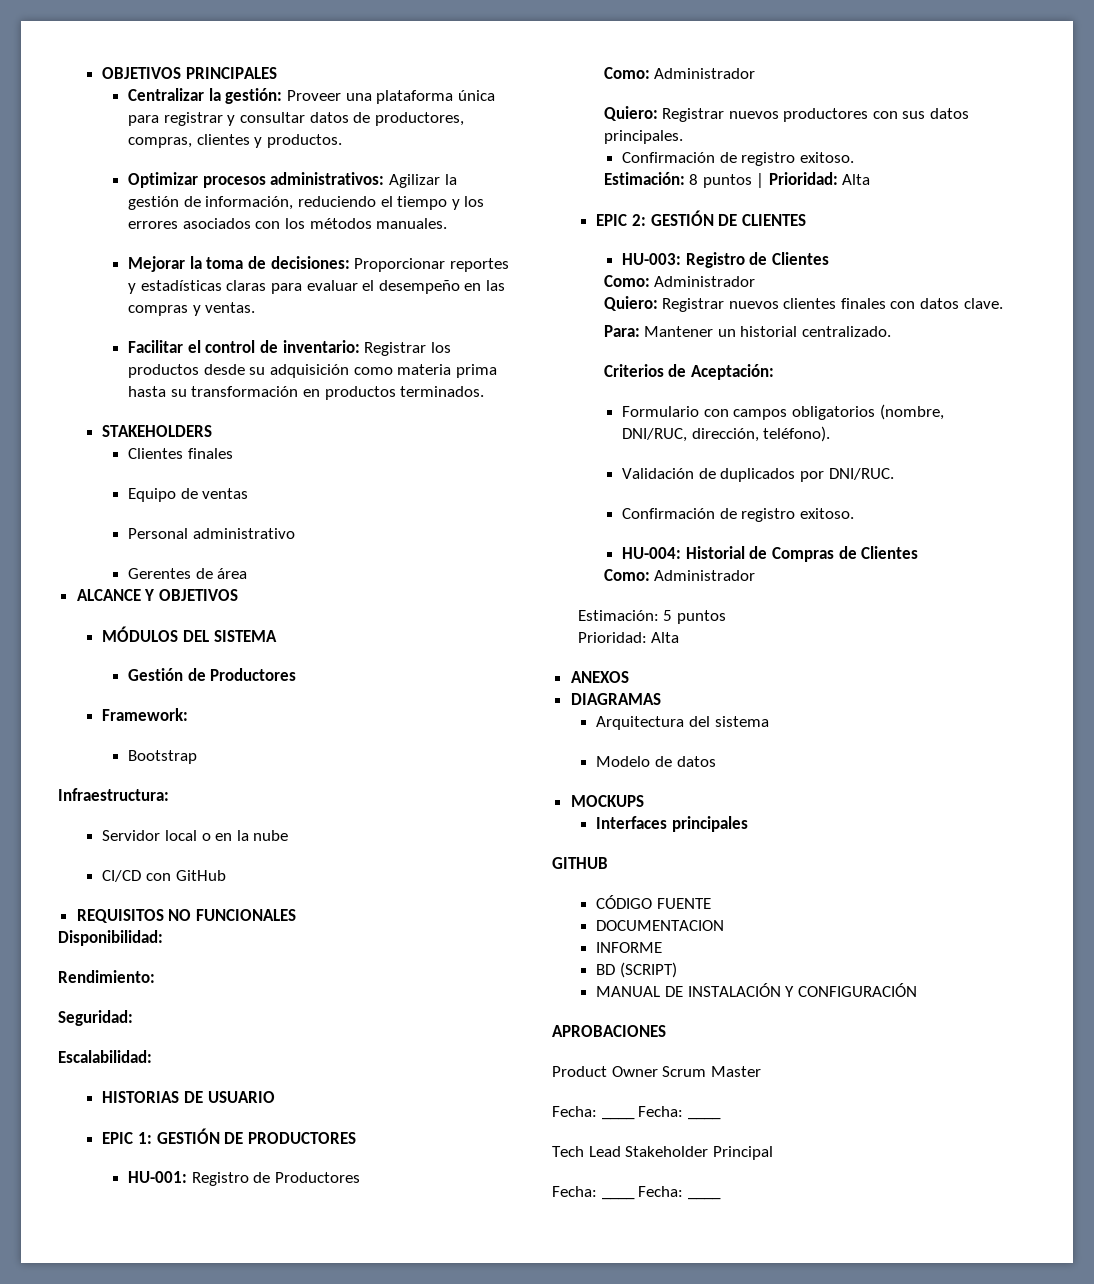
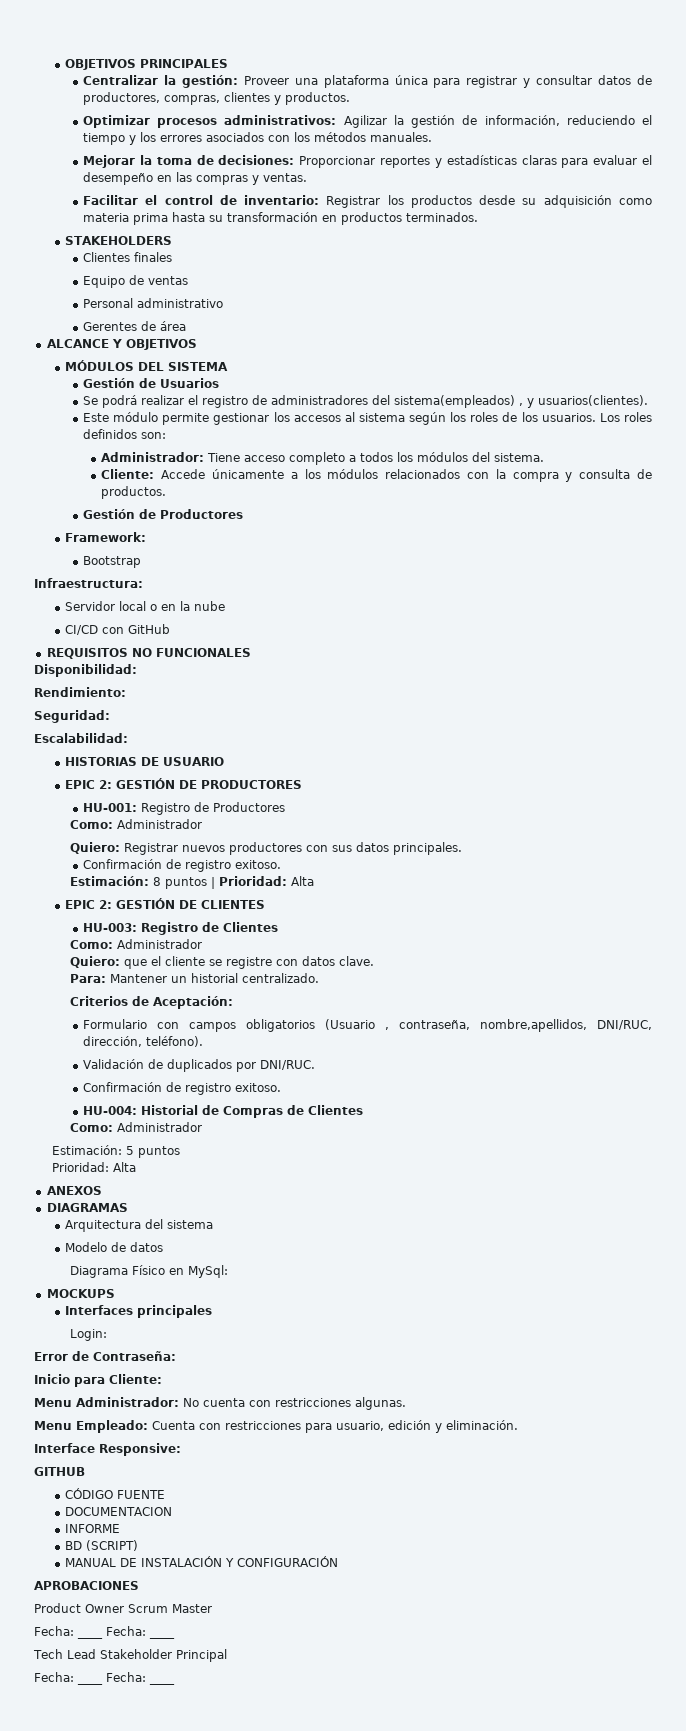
+ Gestión de Usuarios
+ Se podrá realizar el registro de administradores del sistema(empleados) , y usuarios(clientes).
+ Este módulo permite gestionar los accesos al sistema según los roles de los usuarios. Los roles definidos son:
+ Administrador: Tiene acceso completo a todos los módulos del sistema.
+ Cliente: Accede únicamente a los módulos relacionados con la compra y consulta de productos.
- EPIC 1: GESTIÓN DE PRODUCTORES
+ EPIC 2: GESTIÓN DE PRODUCTORES
- Quiero: Registrar nuevos clientes finales con datos clave.
+ Quiero: que el cliente se registre con datos clave.
- Formulario con campos obligatorios (nombre, DNI/RUC, dirección, teléfono).
+ Formulario con campos obligatorios (Usuario , contraseña, nombre,apellidos, DNI/RUC, dirección, teléfono).
+ Diagrama Físico en MySql:
+ Login:
+ Error de Contraseña:
+ Inicio para Cliente:
+ Menu Administrador: No cuenta con restricciones algunas.
+ Menu Empleado: Cuenta con restricciones para usuario, edición y eliminación.
+ Interface Responsive:

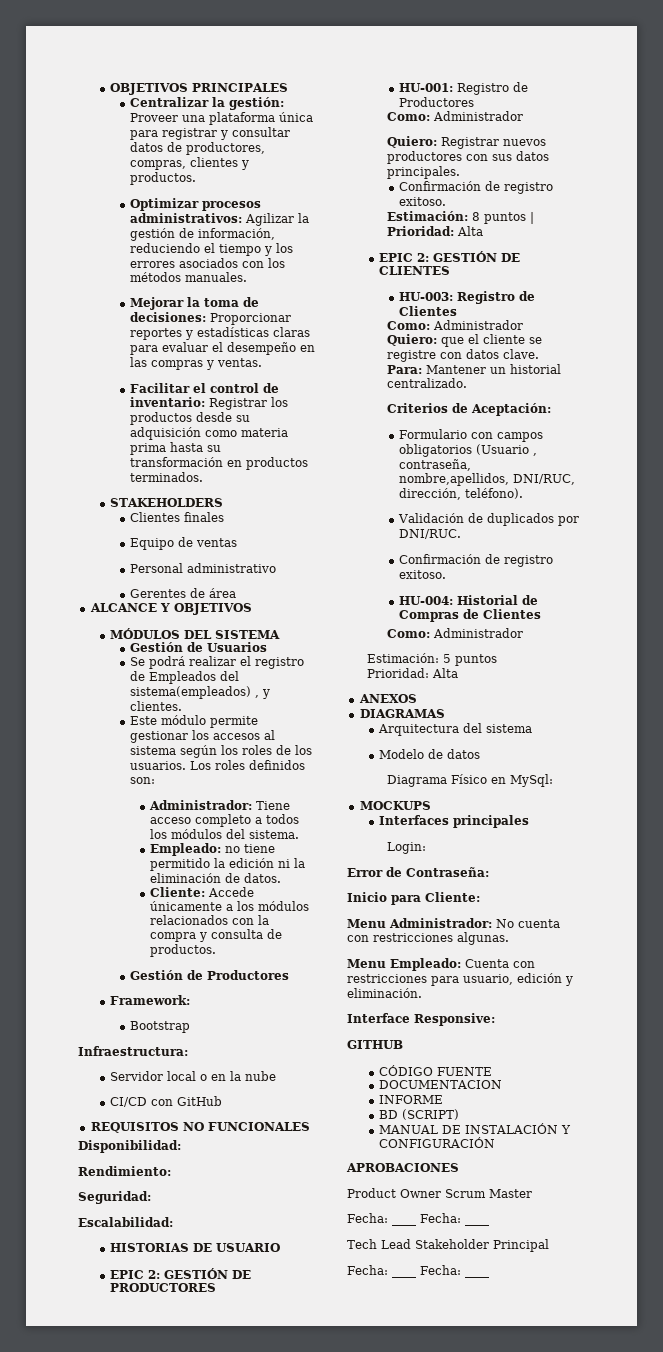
- Se podrá realizar el registro de administradores del sistema(empleados) , y usuarios(clientes).
+ Se podrá realizar el registro de Empleados del sistema(empleados) , y clientes.
+ Empleado: no tiene permitido la edición ni la eliminación de datos.

